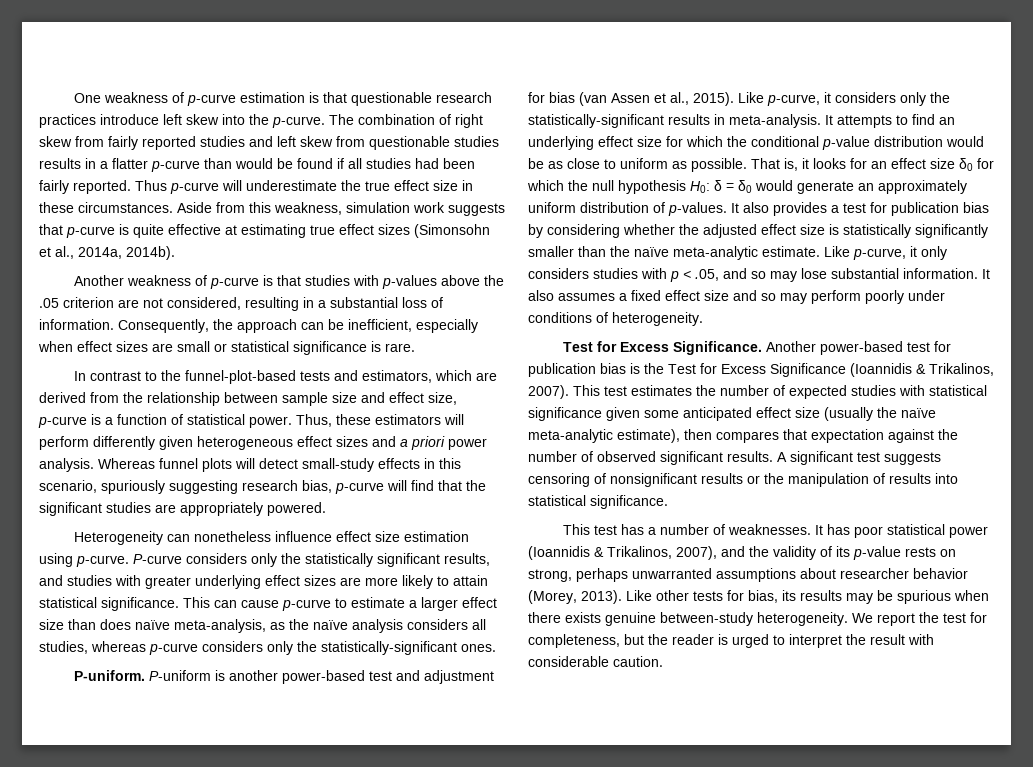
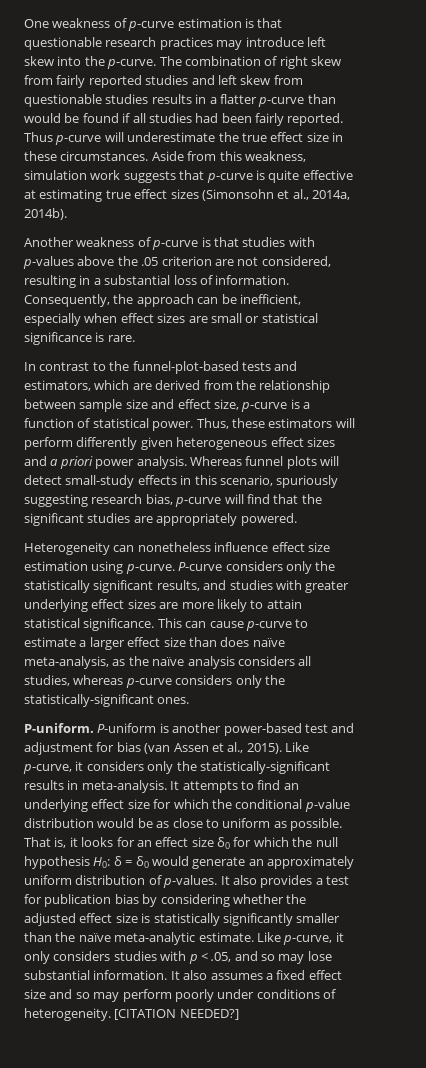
- One weakness of p-curve estimation is that questionable research practices introduce left skew into the p-curve.
+ One weakness of p-curve estimation is that questionable research practices may introduce left skew into the p-curve.
- It also assumes a fixed effect size and so may perform poorly under conditions of heterogeneity.
- Test for Excess Significance. Another power-based test for publication bias is the Test for Excess Significance (Ioannidis & Trikalinos, 2007). This test estimates the number of expected studies with statistical significance given some anticipated effect size (usually the naïve meta-analytic estimate), then compares that expectation against the number of observed significant results. A significant test suggests censoring of nonsignificant results or the manipulation of results into statistical significance.
- This test has a number of weaknesses. It has poor statistical power (Ioannidis & Trikalinos, 2007), and the validity of its p-value rests on strong, perhaps unwarranted assumptions about researcher behavior (Morey, 2013). Like other tests for bias, its results may be spurious when there exists genuine between-study heterogeneity. We report the test for completeness, but the reader is urged to interpret the result with considerable caution.
+ It also assumes a fixed effect size and so may perform poorly under conditions of heterogeneity. [CITATION NEEDED?]

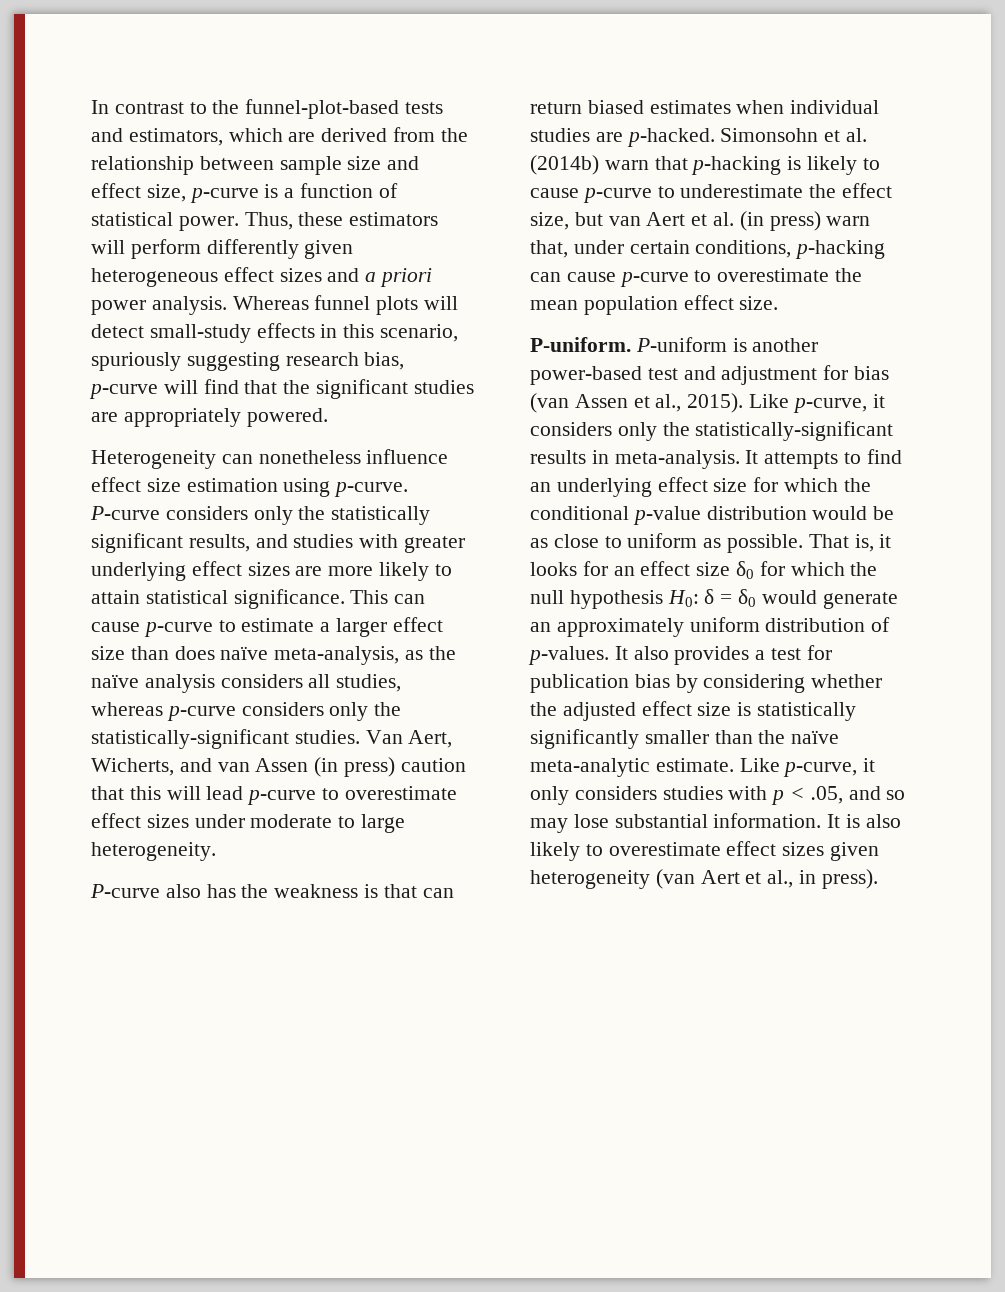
- One weakness of p-curve estimation is that questionable research practices may introduce left skew into the p-curve. The combination of right skew from fairly reported studies and left skew from questionable studies results in a flatter p-curve than would be found if all studies had been fairly reported. Thus p-curve will underestimate the true effect size in these circumstances. Aside from this weakness, simulation work suggests that p-curve is quite effective at estimating true effect sizes (Simonsohn et al., 2014a, 2014b).
- Another weakness of p-curve is that studies with p-values above the .05 criterion are not considered, resulting in a substantial loss of information. Consequently, the approach can be inefficient, especially when effect sizes are small or statistical significance is rare.
- This can cause p-curve to estimate a larger effect size than does naïve meta-analysis, as the naïve analysis considers all studies, whereas p-curve considers only the statistically-significant ones.
+ This can cause p-curve to estimate a larger effect size than does naïve meta-analysis, as the naïve analysis considers all studies, whereas p-curve considers only the statistically-significant studies. Van Aert, Wicherts, and van Assen (in press) caution that this will lead p-curve to overestimate effect sizes under moderate to large heterogeneity.
+ P-curve also has the weakness is that can return biased estimates when individual studies are p-hacked. Simonsohn et al. (2014b) warn that p-hacking is likely to cause p-curve to underestimate the effect size, but van Aert et al. (in press) warn that, under certain conditions, p-hacking can cause p-curve to overestimate the mean population effect size.
- It also assumes a fixed effect size and so may perform poorly under conditions of heterogeneity. [CITATION NEEDED?]
+ It is also likely to overestimate effect sizes given heterogeneity (van Aert et al., in press).

